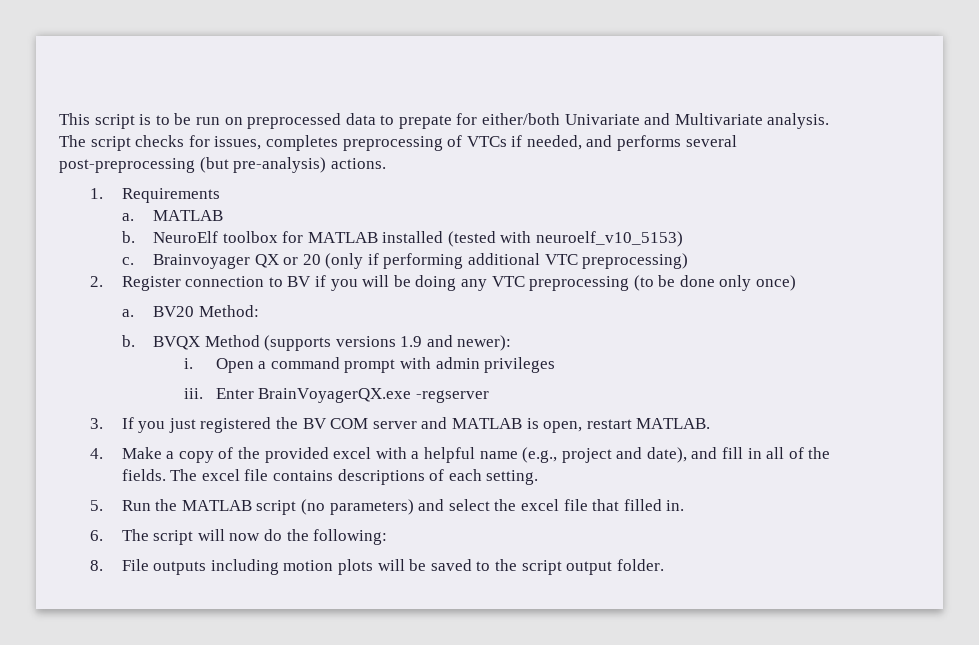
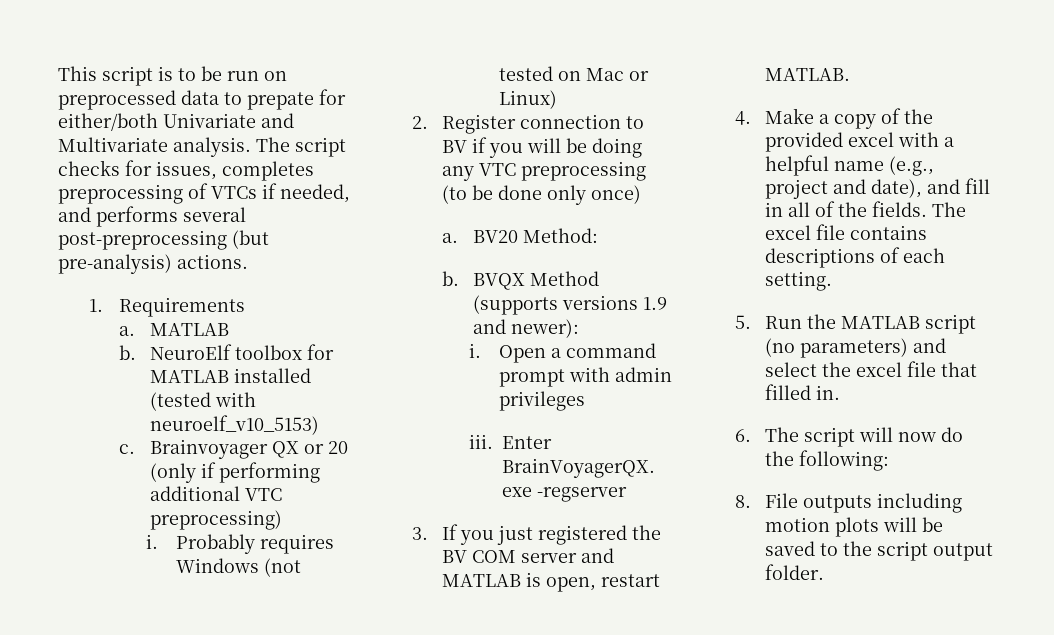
+ i. Probably requires Windows (not tested on Mac or Linux)

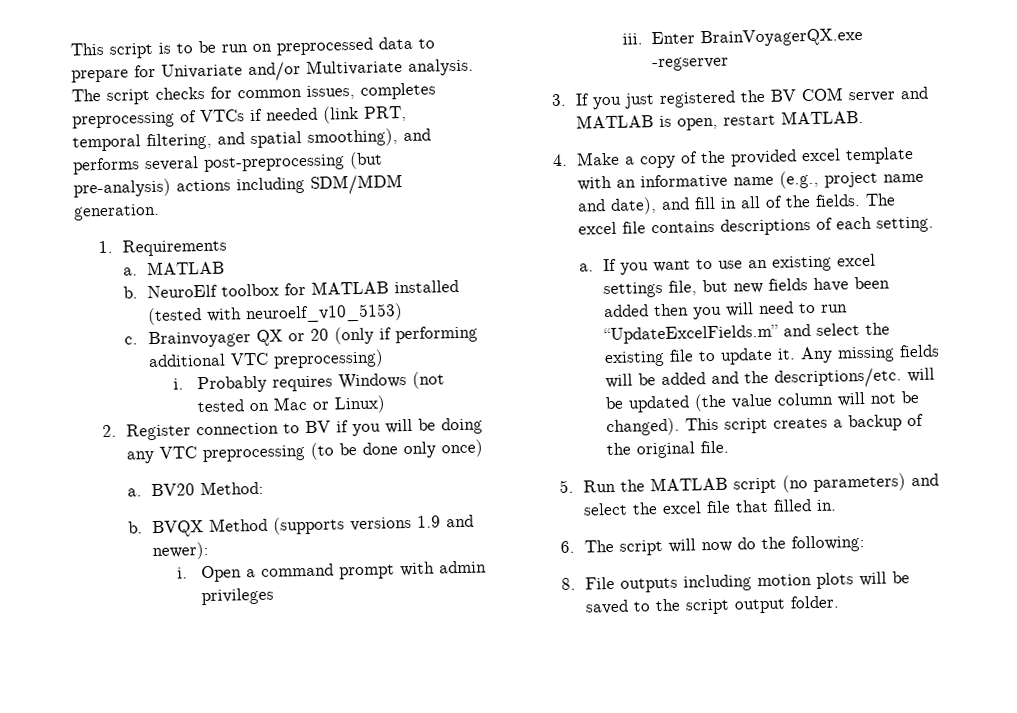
- This script is to be run on preprocessed data to prepate for either/both Univariate and Multivariate analysis.
+ This script is to be run on preprocessed data to prepare for Univariate and/or Multivariate analysis.
- The script checks for issues, completes preprocessing of VTCs if needed, and performs several post-preprocessing (but pre-analysis) actions.
+ The script checks for common issues, completes preprocessing of VTCs if needed (link PRT, temporal filtering, and spatial smoothing), and performs several post-preprocessing (but pre-analysis) actions including SDM/MDM generation.
- 4. Make a copy of the provided excel with a helpful name (e.g., project and date), and fill in all of the fields.
+ 4. Make a copy of the provided excel template with an informative name (e.g., project name and date), and fill in all of the fields.
+ a. If you want to use an existing excel settings file, but new fields have been added then you will need to run “UpdateExcelFields.m” and select the existing file to update it. Any missing fields will be added and the descriptions/etc. will be updated (the value column will not be changed). This script creates a backup of the original file.

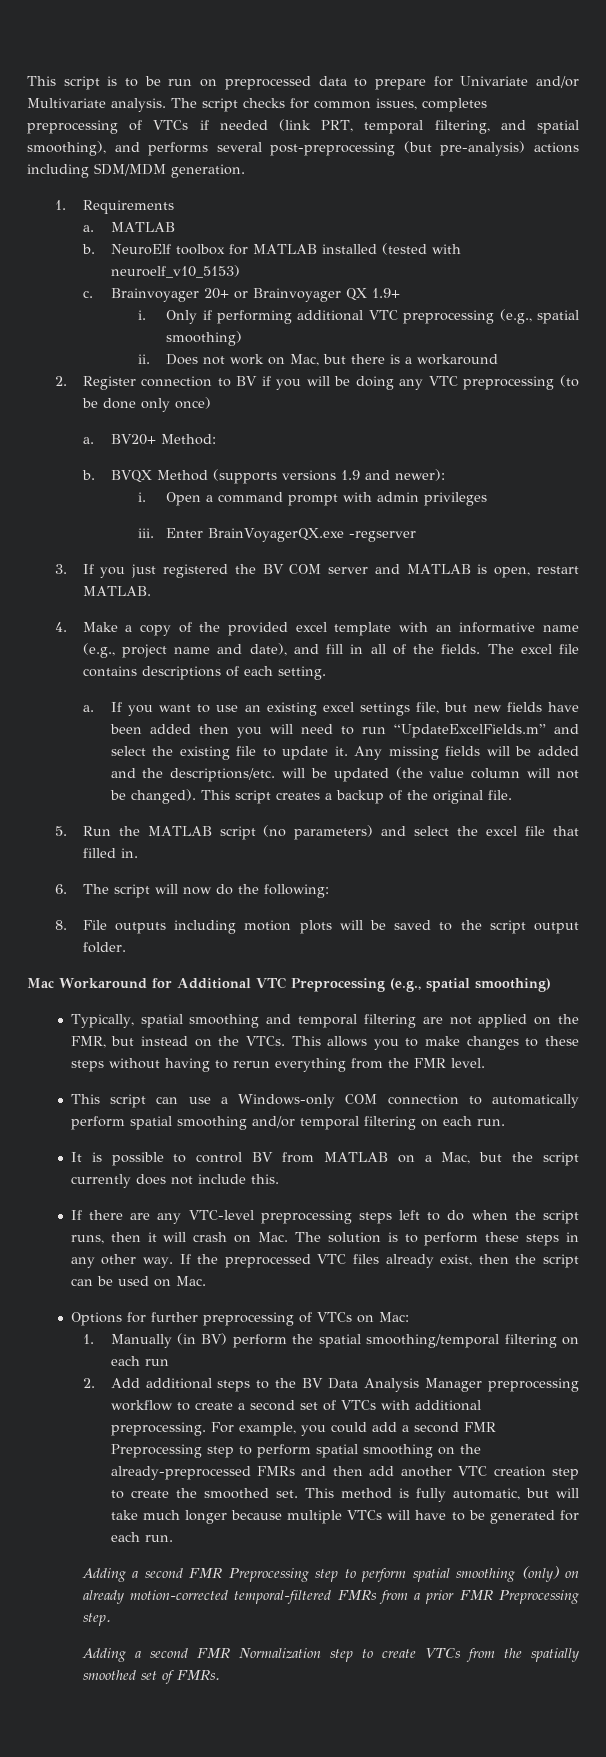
- Brainvoyager QX or 20 (only if performing additional VTC preprocessing)
- i. Probably requires Windows (not tested on Mac or Linux)
+ Brainvoyager 20+ or Brainvoyager QX 1.9+
+ i. Only if performing additional VTC preprocessing (e.g., spatial smoothing)
+ ii. Does not work on Mac, but there is a workaround
- BV20 Method:
+ BV20+ Method:
+ Mac Workaround for Additional VTC Preprocessing (e.g., spatial smoothing)
+ Typically, spatial smoothing and temporal filtering are not applied on the FMR, but instead on the VTCs. This allows you to make changes to these steps without having to rerun everything from the FMR level.
+ This script can use a Windows-only COM connection to automatically perform spatial smoothing and/or temporal filtering on each run.
+ It is possible to control BV from MATLAB on a Mac, but the script currently does not include this.
+ If there are any VTC-level preprocessing steps left to do when the script runs, then it will crash on Mac. The solution is to perform these steps in any other way. If the preprocessed VTC files already exist, then the script can be used on Mac.
+ Options for further preprocessing of VTCs on Mac:
+ 1. Manually (in BV) perform the spatial smoothing/temporal filtering on each run
+ 2. Add additional steps to the BV Data Analysis Manager preprocessing workflow to create a second set of VTCs with additional preprocessing. For example, you could add a second FMR Preprocessing step to perform spatial smoothing on the already-preprocessed FMRs and then add another VTC creation step to create the smoothed set. This method is fully automatic, but will take much longer because multiple VTCs will have to be generated for each run.
+ Adding a second FMR Preprocessing step to perform spatial smoothing (only) on already motion-corrected temporal-filtered FMRs from a prior FMR Preprocessing step.
+ Adding a second FMR Normalization step to create VTCs from the spatially smoothed set of FMRs.

